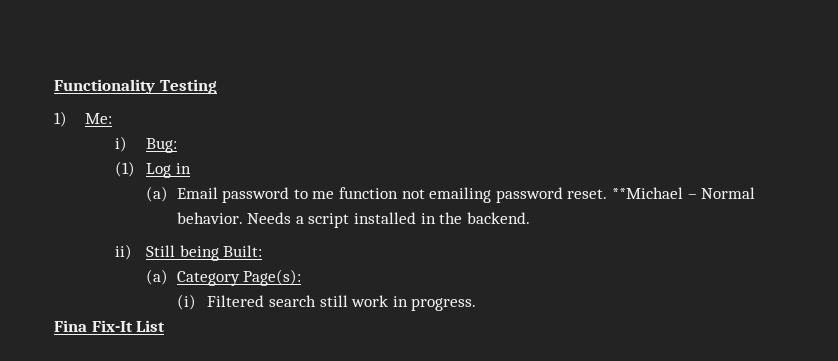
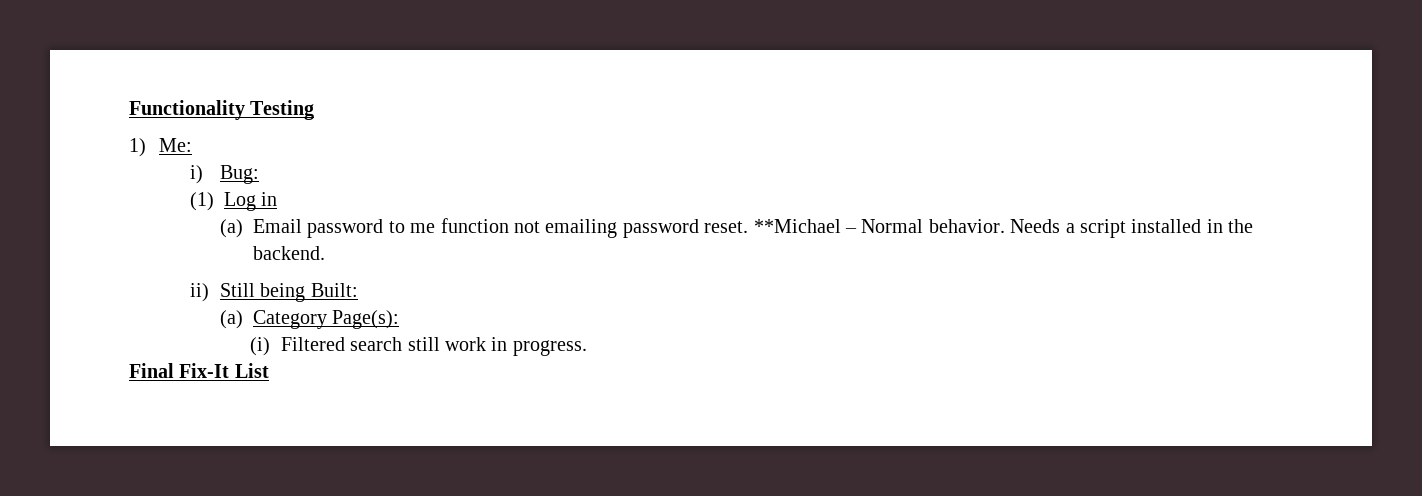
- Fina Fix-It List
+ Final Fix-It List

